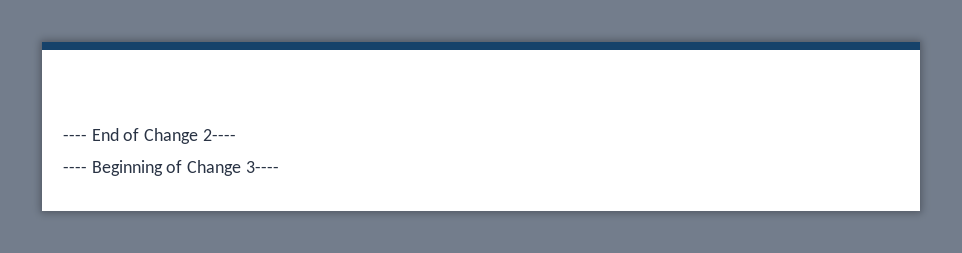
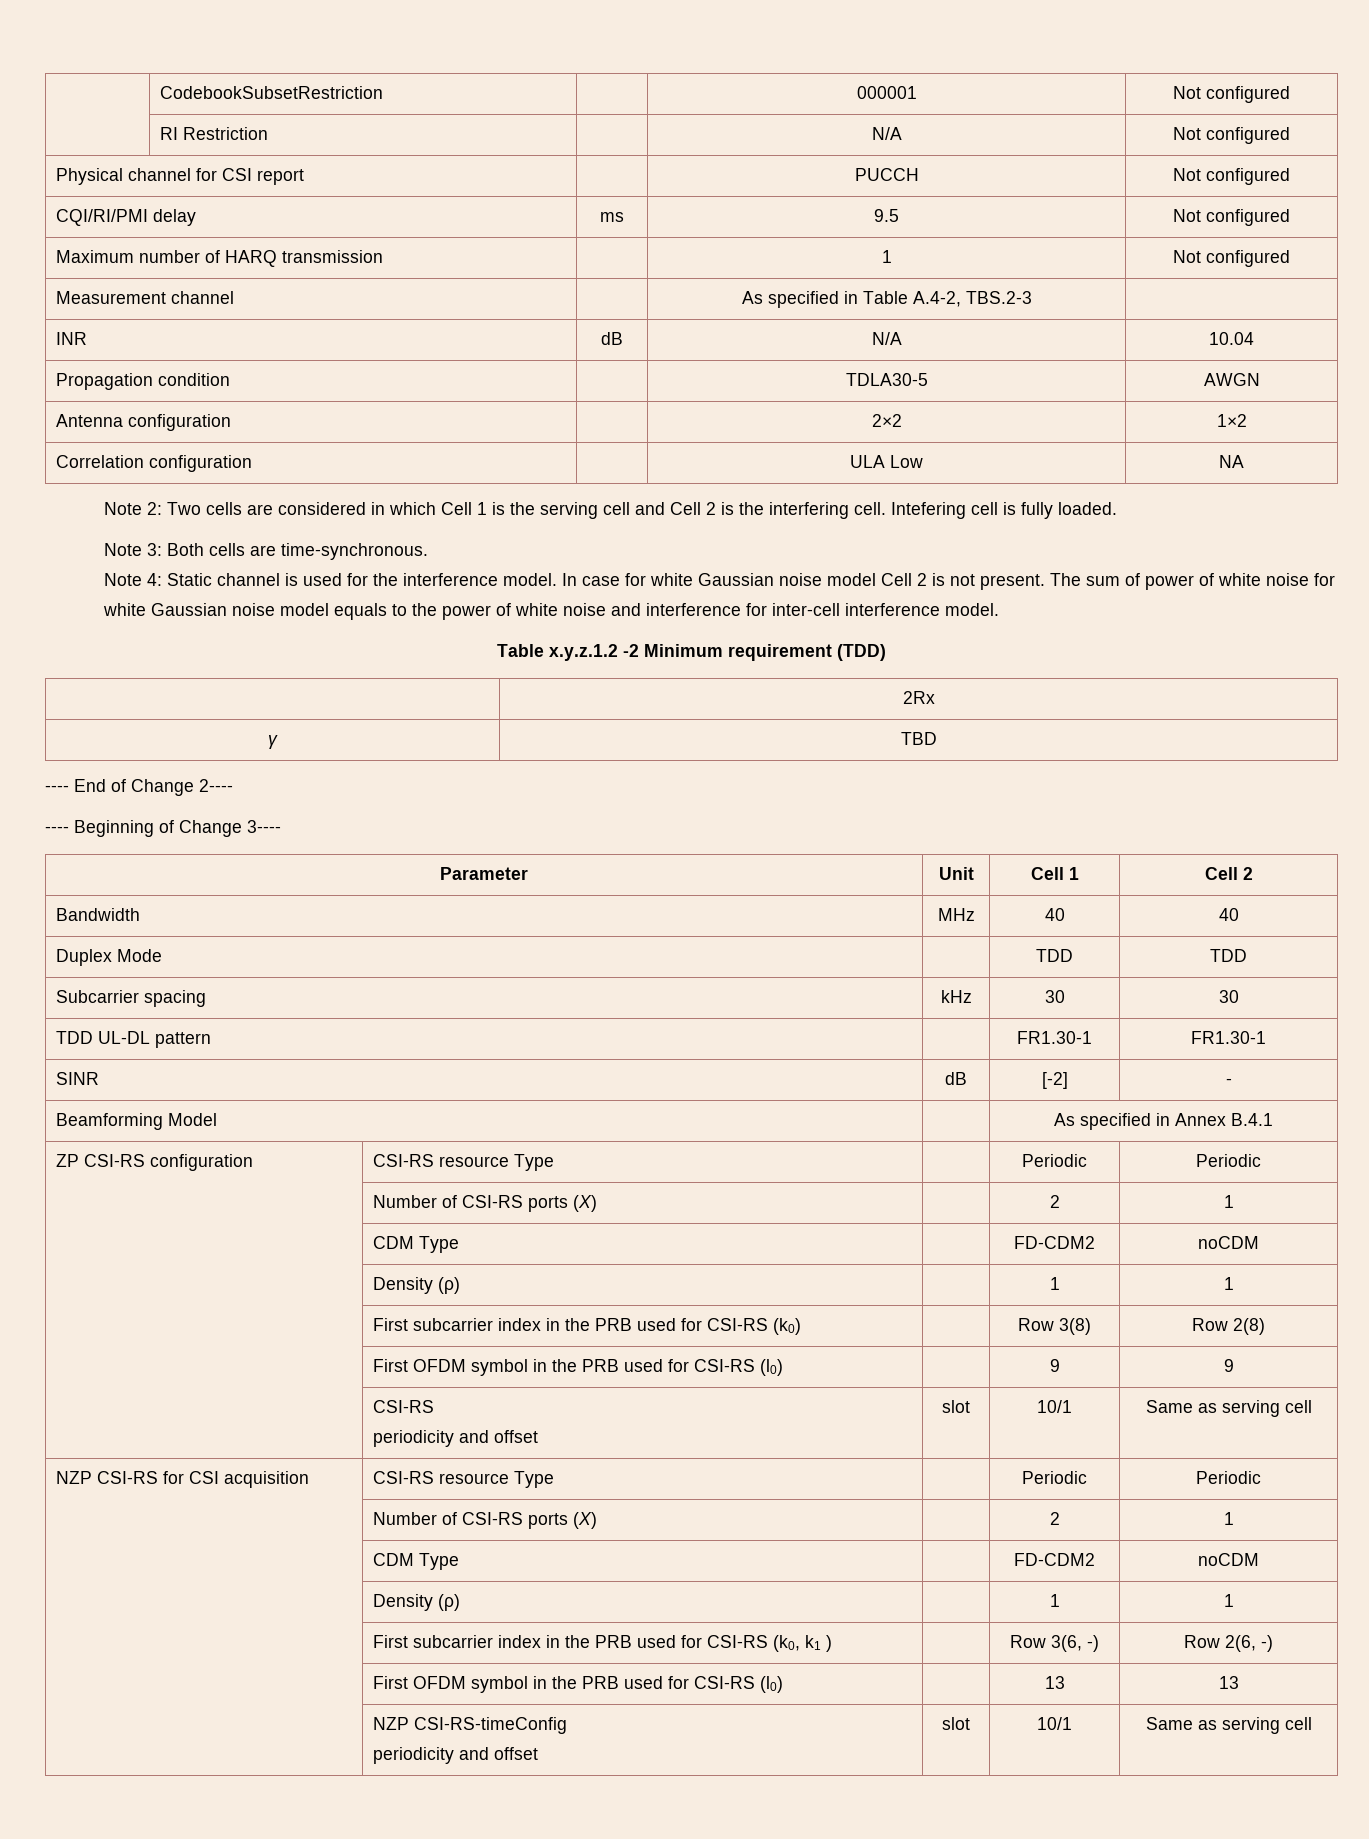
+ | CodebookSubsetRestriction | | 000001 | Not configured
+ | RI Restriction | | N/A | Not configured
+ Physical channel for CSI report | | PUCCH | Not configured
+ CQI/RI/PMI delay | ms | 9.5 | Not configured
+ Maximum number of HARQ transmission | | 1 | Not configured
+ Measurement channel | | As specified in Table A.4-2, TBS.2-3 |
+ INR | dB | N/A | 10.04
+ Propagation condition | | TDLA30-5 | AWGN
+ Antenna configuration | | 2×2 | 1×2
+ Correlation configuration | | ULA Low | NA
+ Note 2: Two cells are considered in which Cell 1 is the serving cell and Cell 2 is the interfering cell. Intefering cell is fully loaded.
+ Note 3: Both cells are time-synchronous.
+ Note 4: Static channel is used for the interference model. In case for white Gaussian noise model Cell 2 is not present. The sum of power of white noise for white Gaussian noise model equals to the power of white noise and interference for inter-cell interference model.
+ Table x.y.z.1.2 -2 Minimum requirement (TDD)
+ | 2Rx
+ γ | TBD
+ Parameter | Unit | Cell 1 | Cell 2
+ Bandwidth | MHz | 40 | 40
+ Duplex Mode | | TDD | TDD
+ Subcarrier spacing | kHz | 30 | 30
+ TDD UL-DL pattern | | FR1.30-1 | FR1.30-1
+ SINR | dB | [-2] | -
+ Beamforming Model | | As specified in Annex B.4.1
+ ZP CSI-RS configuration | CSI-RS resource Type | | Periodic | Periodic
+ | Number of CSI-RS ports (X) | | 2 | 1
+ | CDM Type | | FD-CDM2 | noCDM
+ | Density (ρ) | | 1 | 1
+ | First subcarrier index in the PRB used for CSI-RS (k0) | | Row 3(8) | Row 2(8)
+ | First OFDM symbol in the PRB used for CSI-RS (l0) | | 9 | 9
+ | CSI-RS
+ periodicity and offset | slot | 10/1 | Same as serving cell
+ NZP CSI-RS for CSI acquisition | CSI-RS resource Type | | Periodic | Periodic
+ | Number of CSI-RS ports (X) | | 2 | 1
+ | CDM Type | | FD-CDM2 | noCDM
+ | Density (ρ) | | 1 | 1
+ | First subcarrier index in the PRB used for CSI-RS (k0, k1 ) | | Row 3(6, -) | Row 2(6, -)
+ | First OFDM symbol in the PRB used for CSI-RS (l0) | | 13 | 13
+ | NZP CSI-RS-timeConfig
+ periodicity and offset | slot | 10/1 | Same as serving cell

